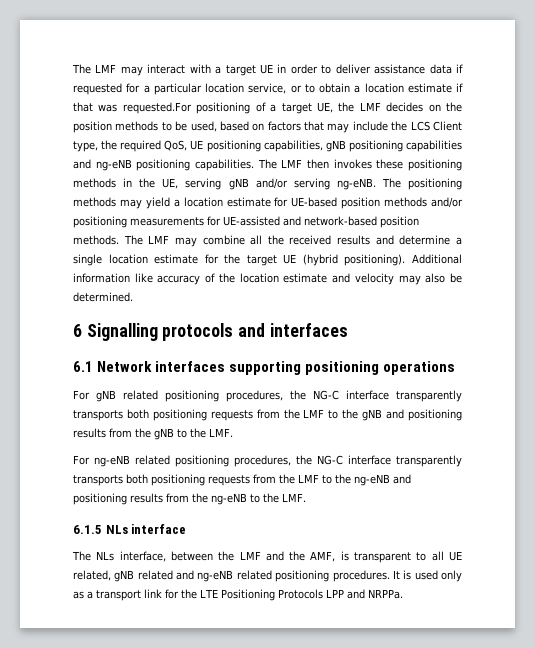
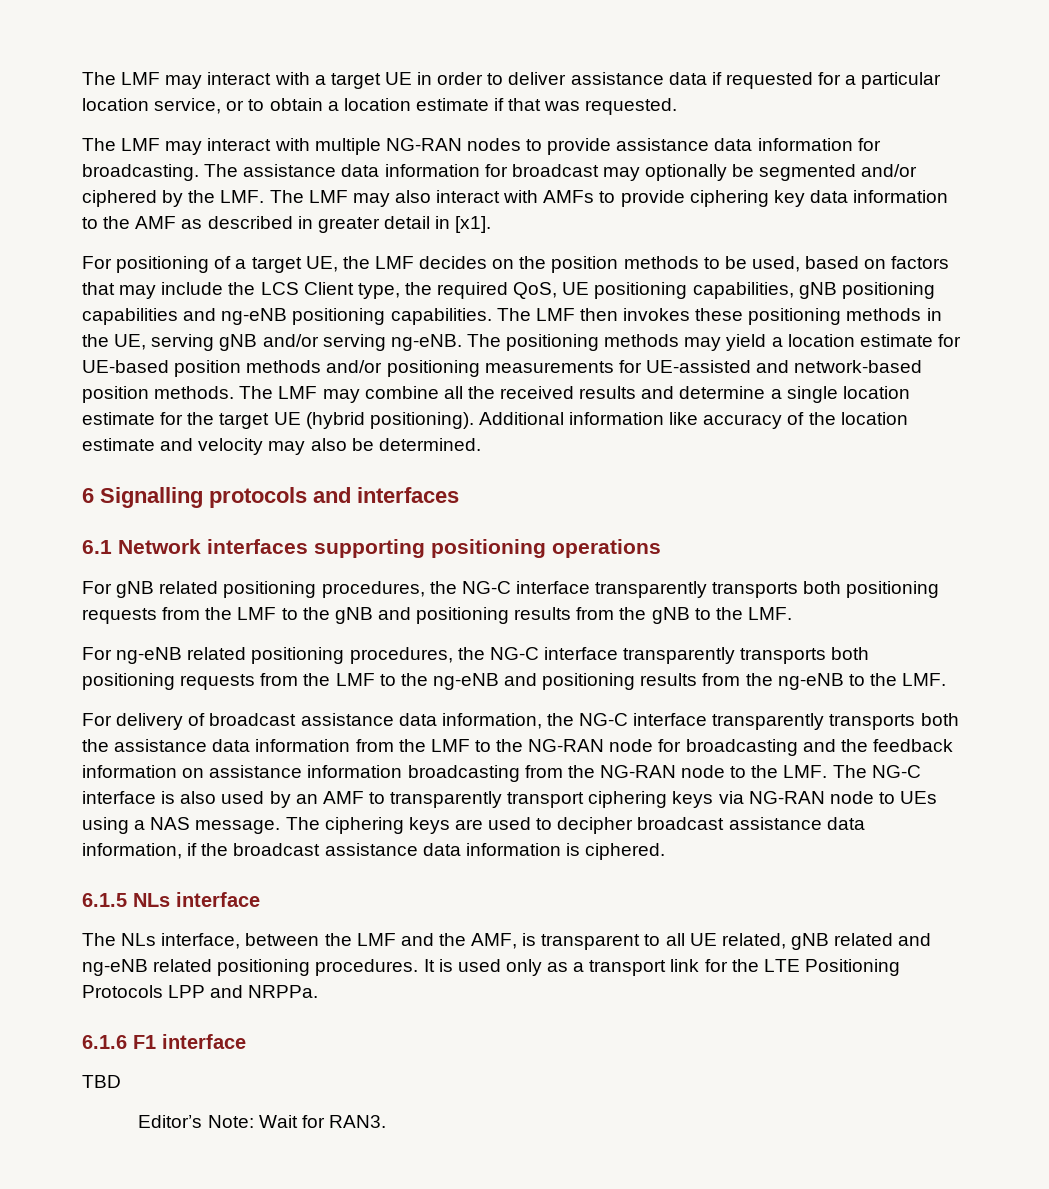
- The LMF may interact with a target UE in order to deliver assistance data if requested for a particular location service, or to obtain a location estimate if that was requested.For positioning of a target UE, the LMF decides on the position methods to be used, based on factors that may include the LCS Client type, the required QoS, UE positioning capabilities, gNB positioning capabilities and ng-eNB positioning capabilities.
+ The LMF may interact with a target UE in order to deliver assistance data if requested for a particular location service, or to obtain a location estimate if that was requested.
+ The LMF may interact with multiple NG-RAN nodes to provide assistance data information for broadcasting. The assistance data information for broadcast may optionally be segmented and/or ciphered by the LMF. The LMF may also interact with AMFs to provide ciphering key data information to the AMF as described in greater detail in [x1].
+ For positioning of a target UE, the LMF decides on the position methods to be used, based on factors that may include the LCS Client type, the required QoS, UE positioning capabilities, gNB positioning capabilities and ng-eNB positioning capabilities.
+ For delivery of broadcast assistance data information, the NG-C interface transparently transports both the assistance data information from the LMF to the NG-RAN node for broadcasting and the feedback information on assistance information broadcasting from the NG-RAN node to the LMF. The NG-C interface is also used by an AMF to transparently transport ciphering keys via NG-RAN node to UEs using a NAS message. The ciphering keys are used to decipher broadcast assistance data information, if the broadcast assistance data information is ciphered.
+ 6.1.6 F1 interface
+ TBD
+ Editor’s Note: Wait for RAN3.

